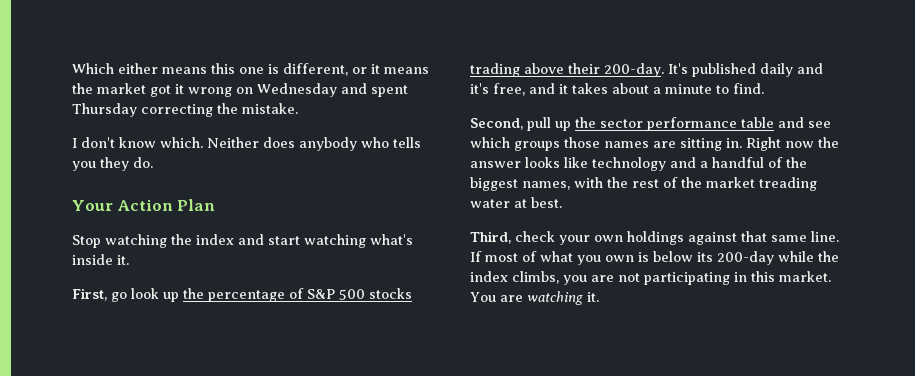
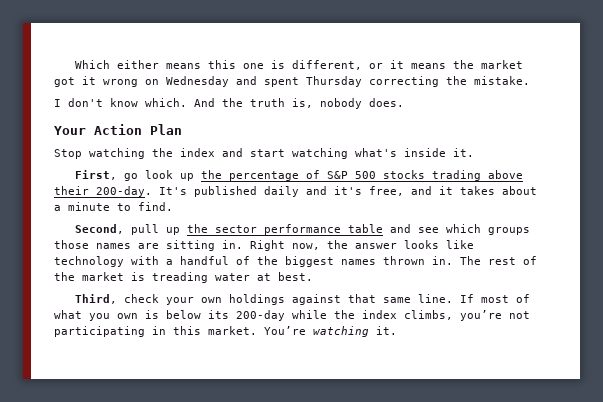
- Neither does anybody who tells you they do.
+ And the truth is, nobody does.
- Right now the answer looks like technology and a handful of the biggest names, with the rest of the market treading water at best.
+ Right now, the answer looks like technology with a handful of the biggest names thrown in. The rest of the market is treading water at best.
- If most of what you own is below its 200-day while the index climbs, you are not participating in this market.
+ If most of what you own is below its 200-day while the index climbs, you’re not participating in this market.
- You are watching it.
+ You’re watching it.

